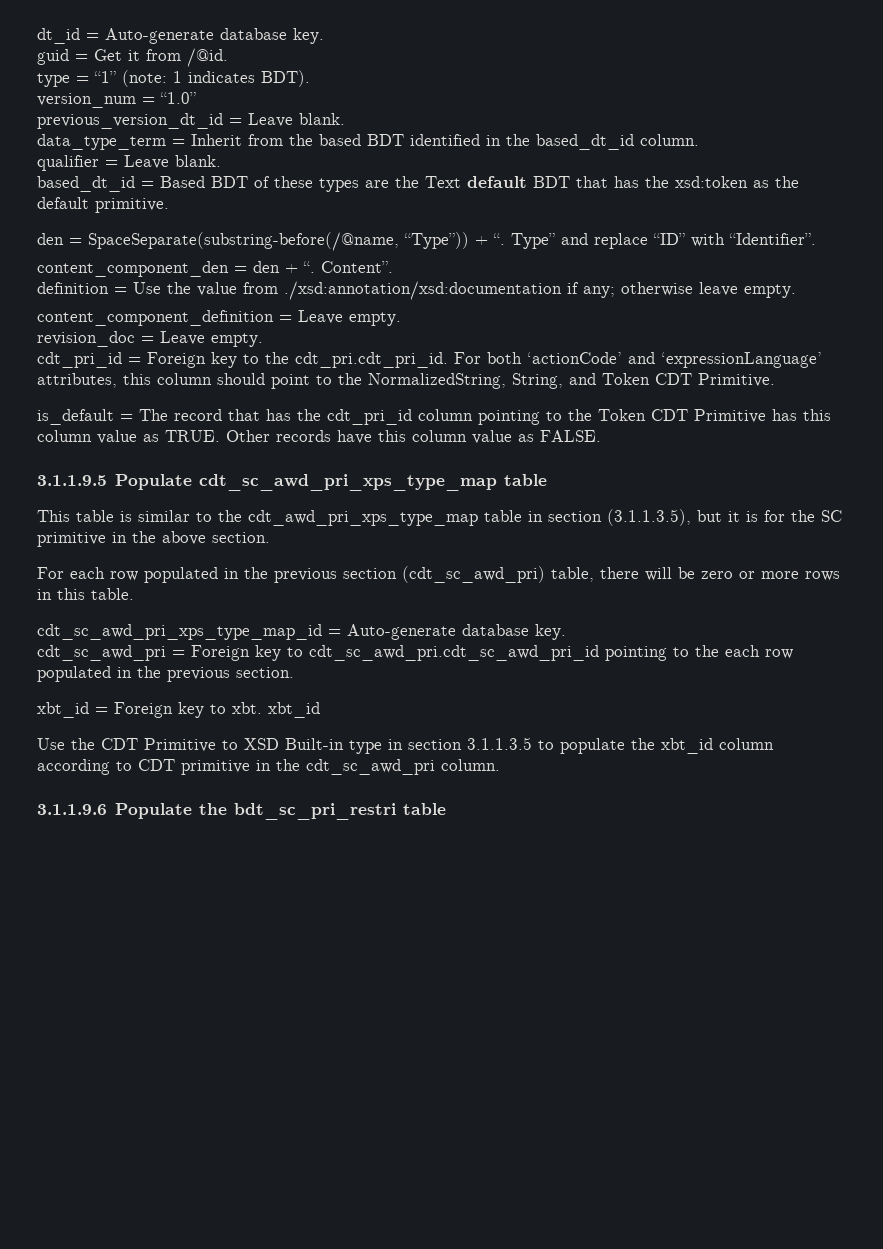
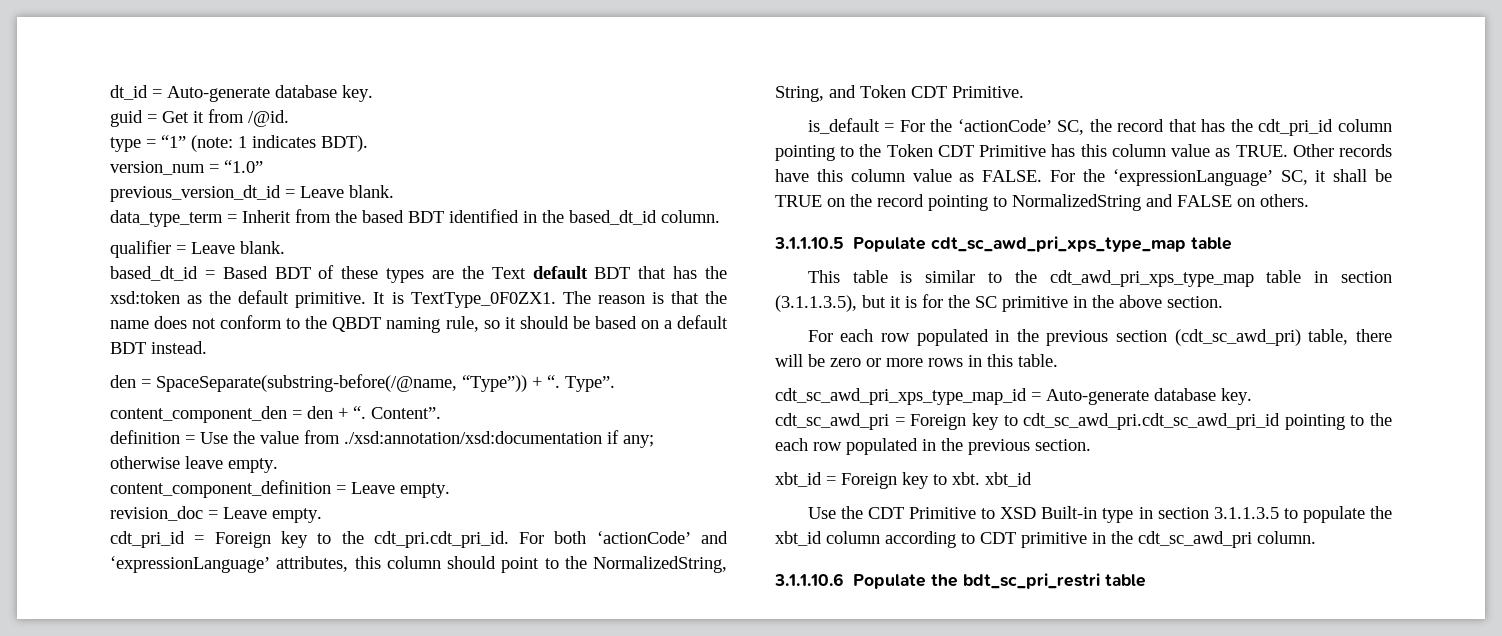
+ It is TextType_0F0ZX1. The reason is that the name does not conform to the QBDT naming rule, so it should be based on a default BDT instead.
- Type” and replace “ID” with “Identifier”.
+ Type”.
- is_default = The record that has the cdt_pri_id column pointing to the Token CDT Primitive has this column value as TRUE.
+ is_default = For the ‘actionCode’ SC, the record that has the cdt_pri_id column pointing to the Token CDT Primitive has this column value as TRUE.
- Other records have this column value as FALSE.
- 3.1.1.9.5 Populate cdt_sc_awd_pri_xps_type_map table
+ Other records have this column value as FALSE. For the ‘expressionLanguage’ SC, it shall be TRUE on the record pointing to NormalizedString and FALSE on others.
+ 3.1.1.10.5 Populate cdt_sc_awd_pri_xps_type_map table
- 3.1.1.9.6 Populate the bdt_sc_pri_restri table
+ 3.1.1.10.6 Populate the bdt_sc_pri_restri table

